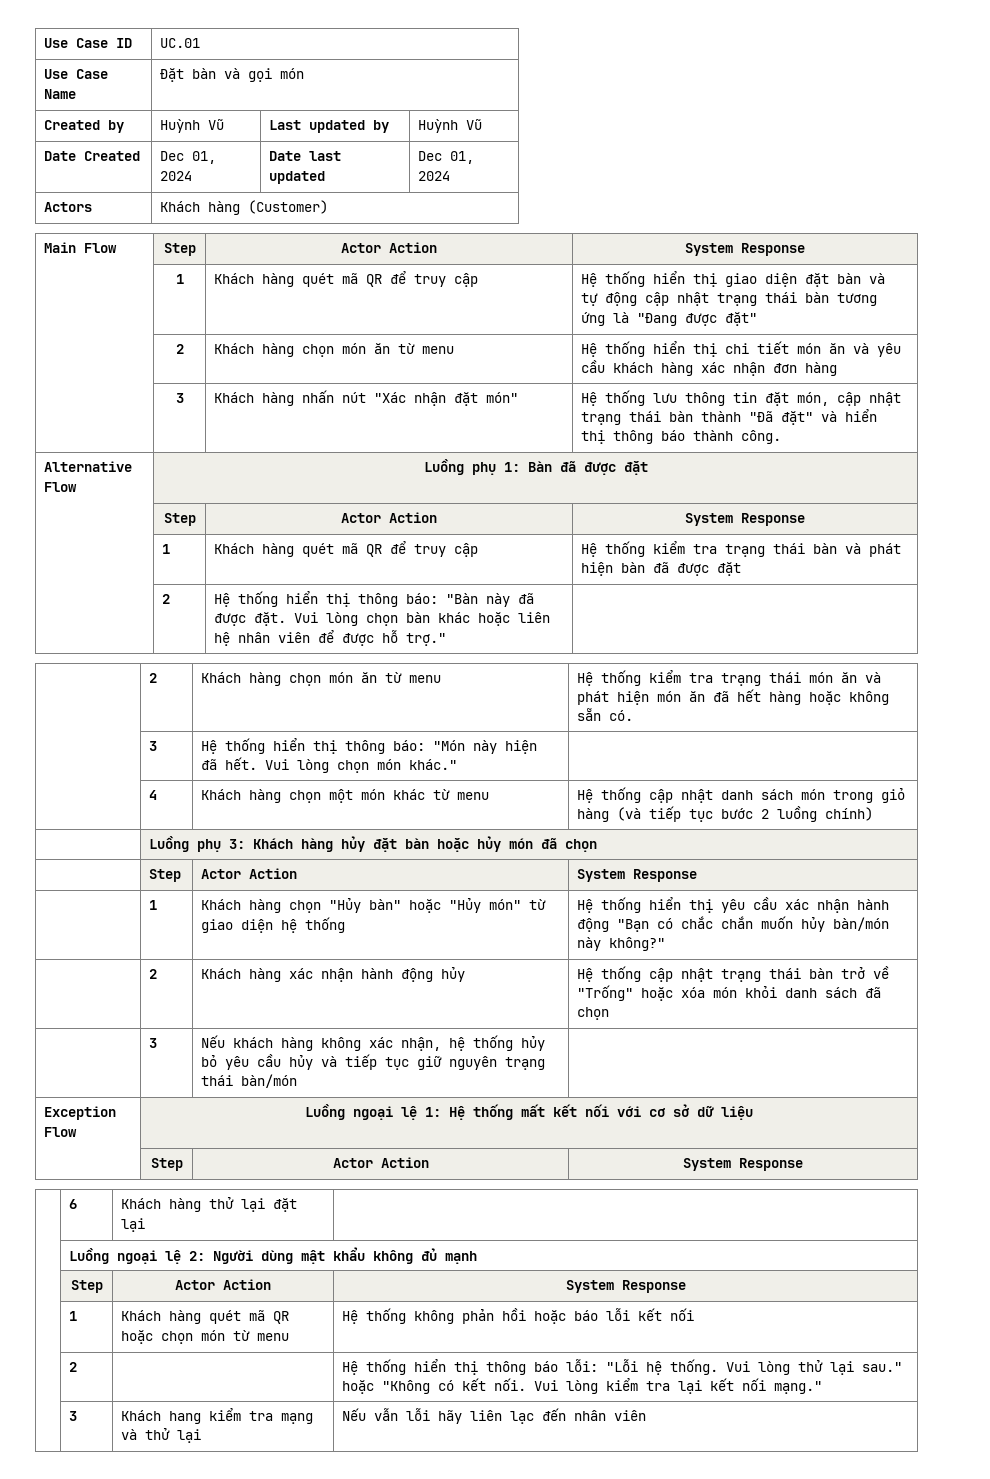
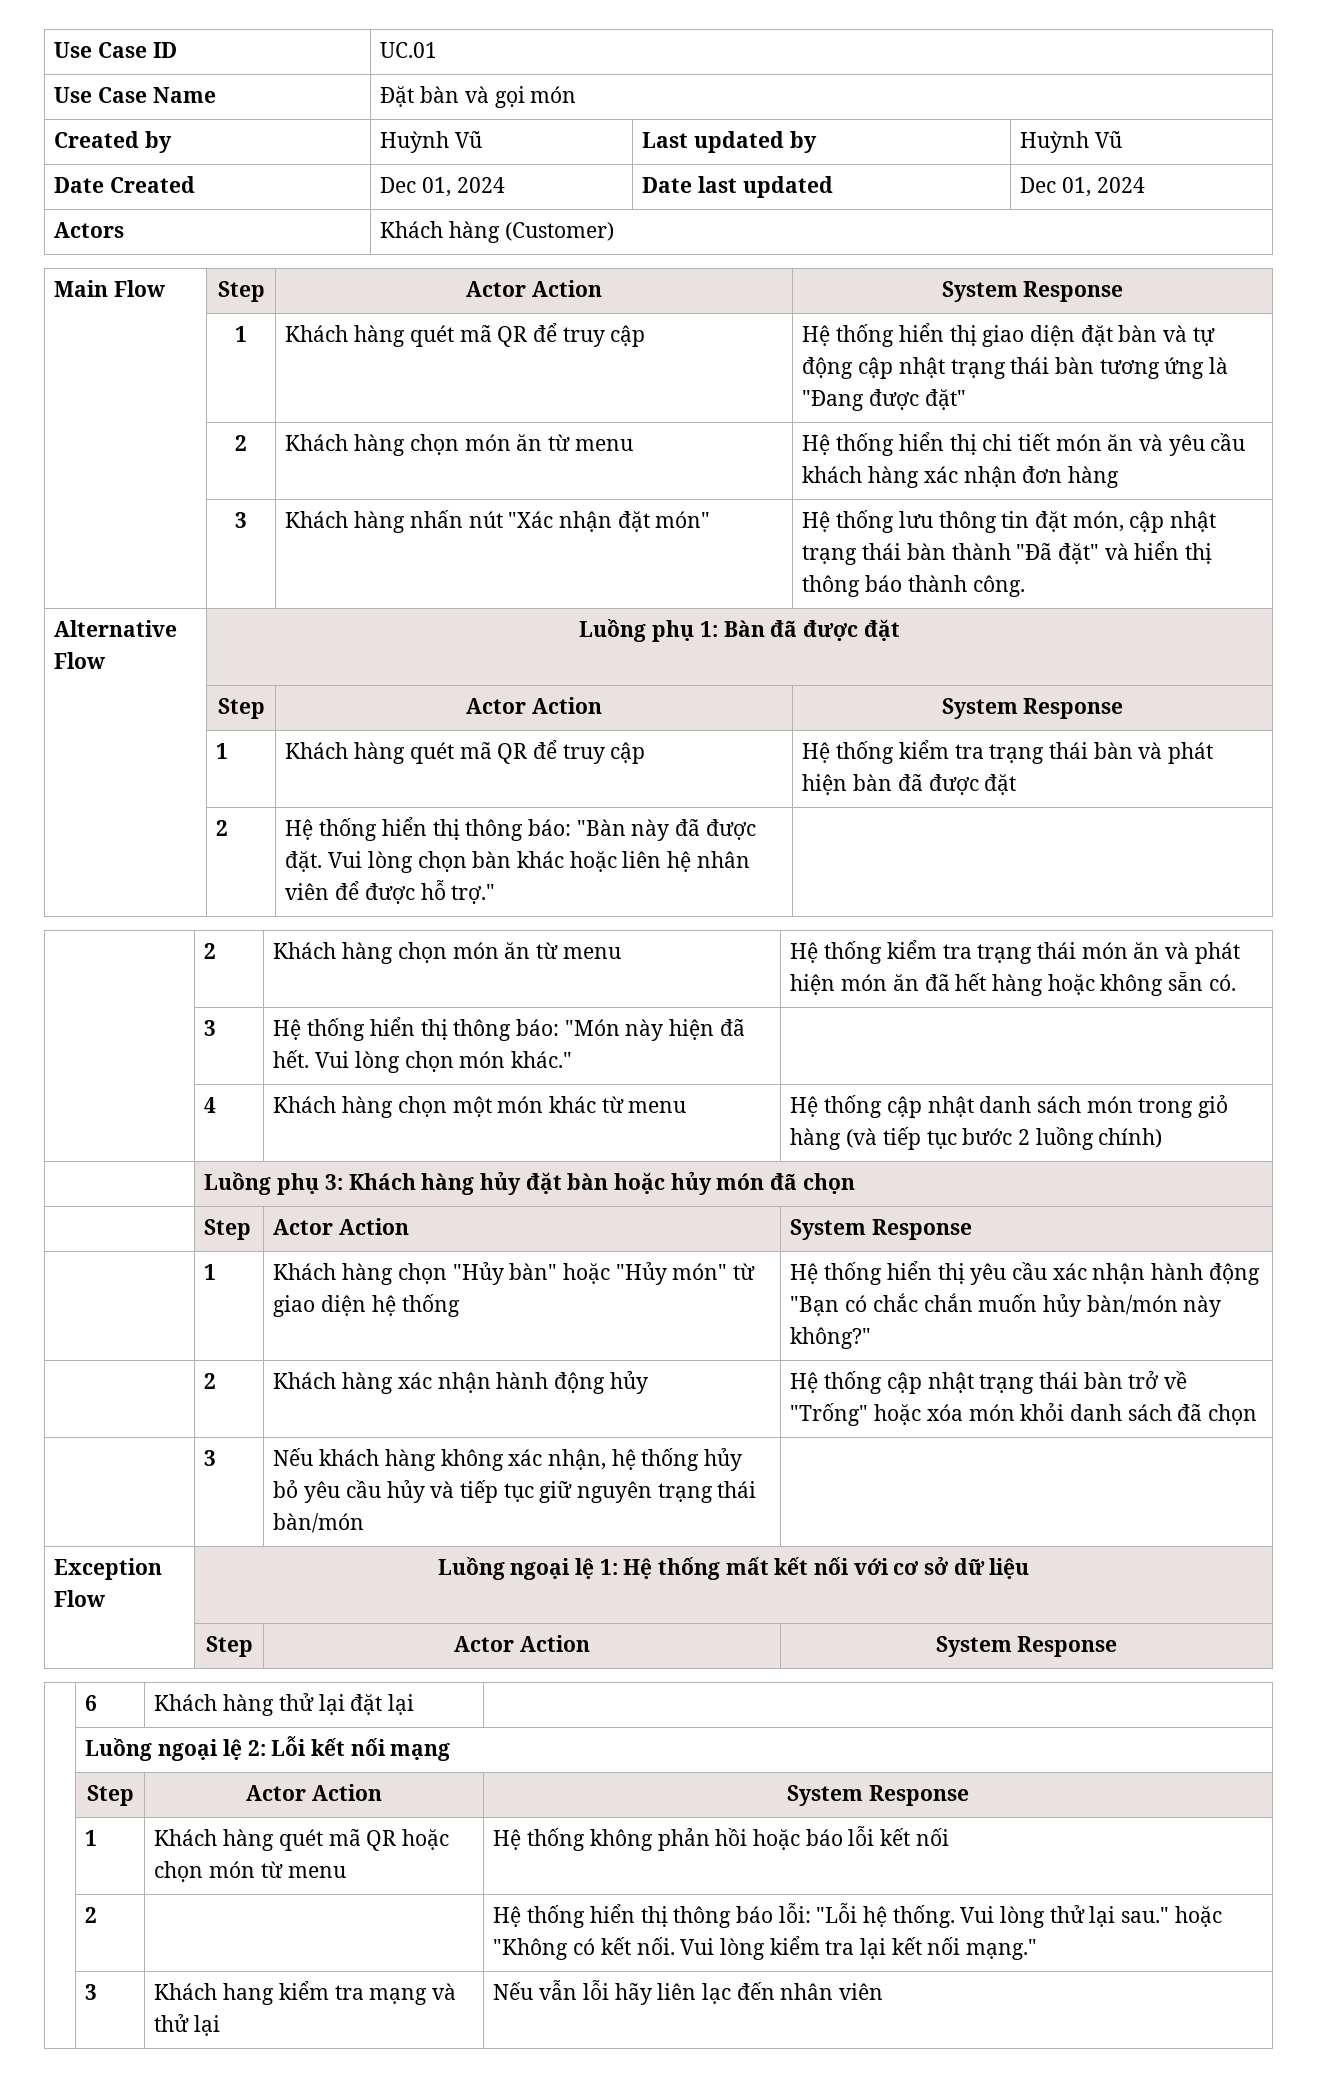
- | Luồng ngoại lệ 2: Người dùng mật khẩu không đủ mạnh
+ | Luồng ngoại lệ 2: Lỗi kết nối mạng

